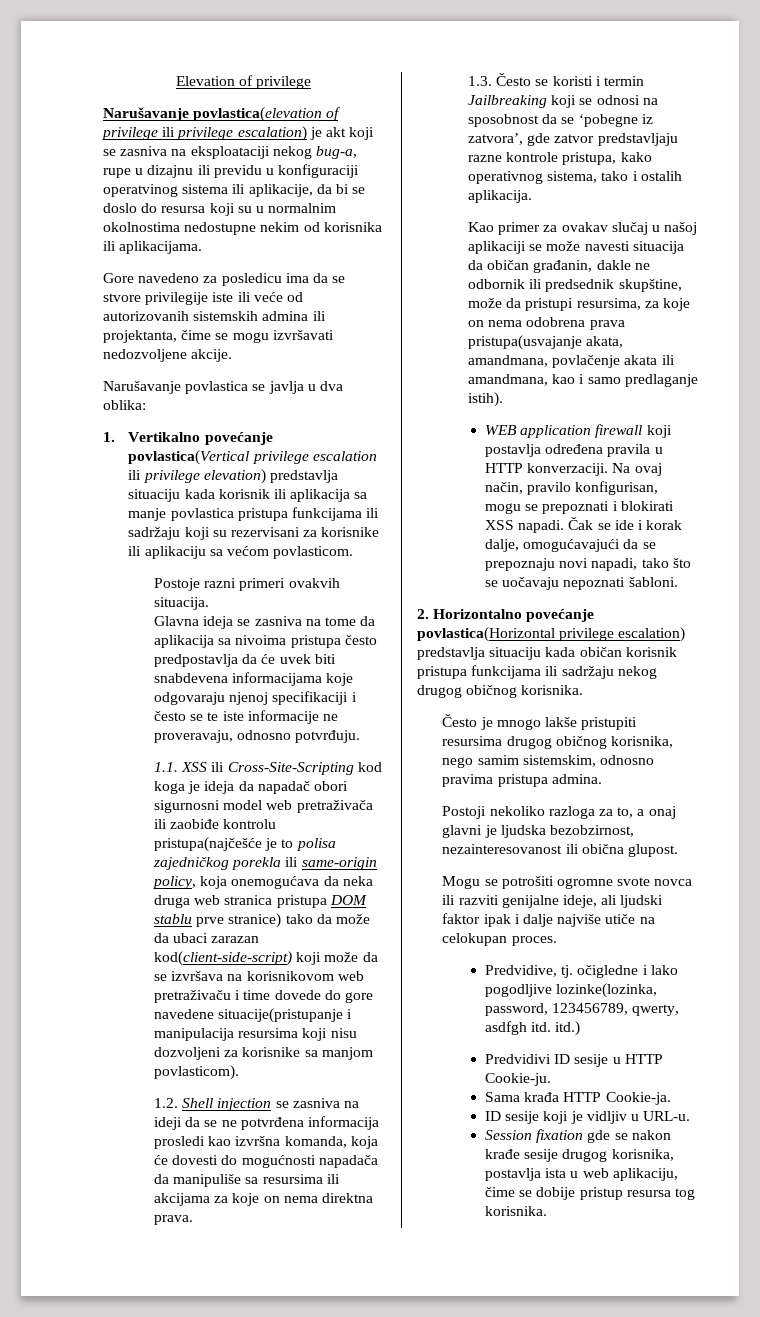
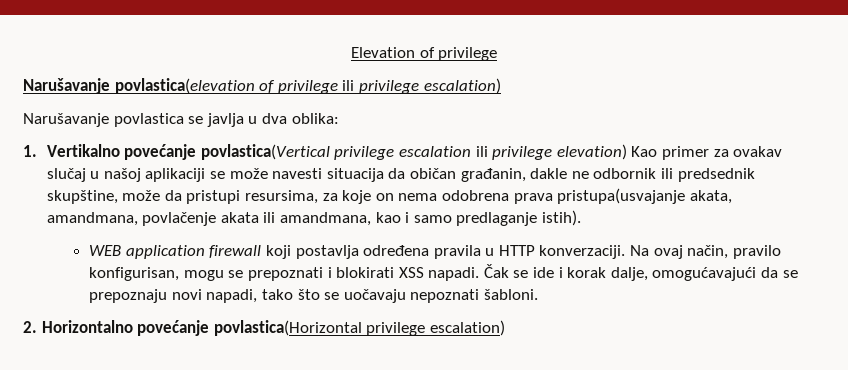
- Narušavanje povlastica(elevation of privilege ili privilege escalation) je akt koji se zasniva na eksploataciji nekog bug-a, rupe u dizajnu ili previdu u konfiguraciji operatvinog sistema ili aplikacije, da bi se doslo do resursa koji su u normalnim okolnostima nedostupne nekim od korisnika ili aplikacijama.
- Gore navedeno za posledicu ima da se stvore privilegije iste ili veće od autorizovanih sistemskih admina ili projektanta, čime se mogu izvršavati nedozvoljene akcije.
+ Narušavanje povlastica(elevation of privilege ili privilege escalation)
- 1. Vertikalno povećanje povlastica(Vertical privilege escalation ili privilege elevation) predstavlja situaciju kada korisnik ili aplikacija sa manje povlastica pristupa funkcijama ili sadržaju koji su rezervisani za korisnike ili aplikaciju sa većom povlasticom.
- Postoje razni primeri ovakvih situacija.
- Glavna ideja se zasniva na tome da aplikacija sa nivoima pristupa često predpostavlja da će uvek biti snabdevena informacijama koje odgovaraju njenoj specifikaciji i često se te iste informacije ne proveravaju, odnosno potvrđuju.
- 1.1. XSS ili Cross-Site-Scripting kod koga je ideja da napadač obori sigurnosni model web pretraživača ili zaobiđe kontrolu pristupa(najčešće je to polisa zajedničkog porekla ili same-origin policy, koja onemogućava da neka druga web stranica pristupa DOM stablu prve stranice) tako da može da ubaci zarazan kod(client-side-script) koji može da se izvršava na korisnikovom web pretraživaču i time dovede do gore navedene situacije(pristupanje i manipulacija resursima koji nisu dozvoljeni za korisnike sa manjom povlasticom).
- 1.2. Shell injection se zasniva na ideji da se ne potvrđena informacija prosledi kao izvršna komanda, koja će dovesti do mogućnosti napadača da manipuliše sa resursima ili akcijama za koje on nema direktna prava.
- 1.3. Često se koristi i termin Jailbreaking koji se odnosi na sposobnost da se ‘pobegne iz zatvora’, gde zatvor predstavljaju razne kontrole pristupa, kako operativnog sistema, tako i ostalih aplikacija.
- Kao primer za ovakav slučaj u našoj aplikaciji se može navesti situacija da običan građanin, dakle ne odbornik ili predsednik skupštine, može da pristupi resursima, za koje on nema odobrena prava pristupa(usvajanje akata, amandmana, povlačenje akata ili amandmana, kao i samo predlaganje istih).
+ 1. Vertikalno povećanje povlastica(Vertical privilege escalation ili privilege elevation) Kao primer za ovakav slučaj u našoj aplikaciji se može navesti situacija da običan građanin, dakle ne odbornik ili predsednik skupštine, može da pristupi resursima, za koje on nema odobrena prava pristupa(usvajanje akata, amandmana, povlačenje akata ili amandmana, kao i samo predlaganje istih).
- 2. Horizontalno povećanje povlastica(Horizontal privilege escalation) predstavlja situaciju kada običan korisnik pristupa funkcijama ili sadržaju nekog drugog običnog korisnika.
- Često je mnogo lakše pristupiti resursima drugog običnog korisnika, nego samim sistemskim, odnosno pravima pristupa admina.
- Postoji nekoliko razloga za to, a onaj glavni je ljudska bezobzirnost, nezainteresovanost ili obična glupost.
- Mogu se potrošiti ogromne svote novca ili razviti genijalne ideje, ali ljudski faktor ipak i dalje najviše utiče na celokupan proces.
- Predvidive, tj. očigledne i lako pogodljive lozinke(lozinka, password, 123456789, qwerty, asdfgh itd. itd.)
- Predvidivi ID sesije u HTTP Cookie-ju.
- Sama krađa HTTP Cookie-ja.
- ID sesije koji je vidljiv u URL-u.
- Session fixation gde se nakon krađe sesije drugog korisnika, postavlja ista u web aplikaciju, čime se dobije pristup resursa tog korisnika.
+ 2. Horizontalno povećanje povlastica(Horizontal privilege escalation)

